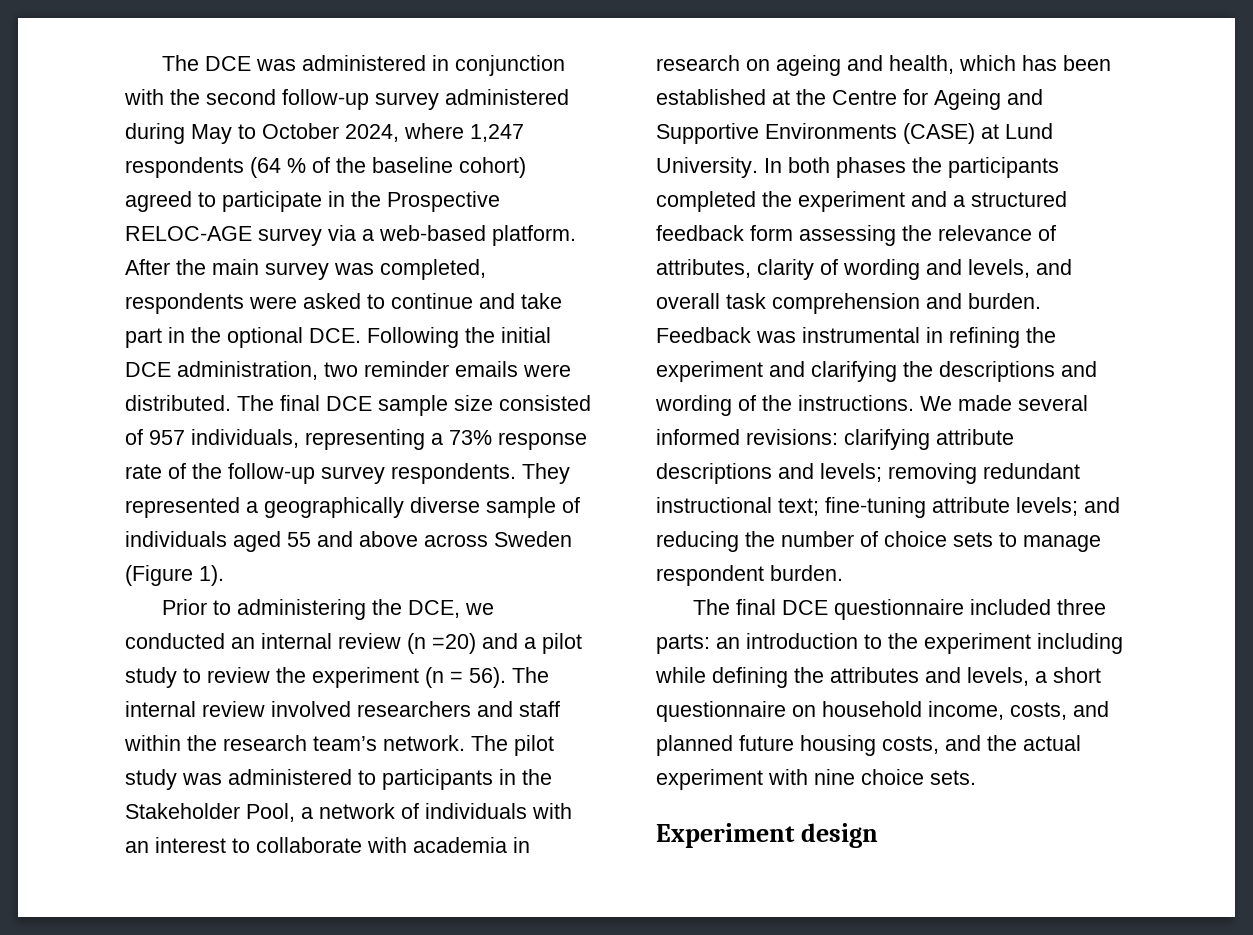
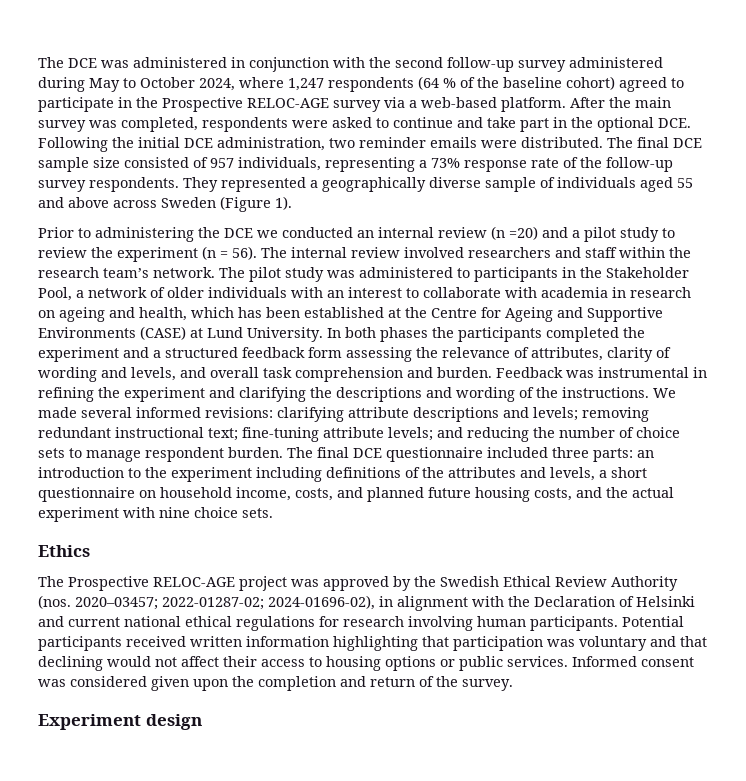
- Prior to administering the DCE, we conducted an internal review (n =20) and a pilot study to review the experiment (n = 56).
+ Prior to administering the DCE we conducted an internal review (n =20) and a pilot study to review the experiment (n = 56).
- The pilot study was administered to participants in the Stakeholder Pool, a network of individuals with an interest to collaborate with academia in research on ageing and health, which has been established at the Centre for Ageing and Supportive Environments (CASE) at Lund University.
+ The pilot study was administered to participants in the Stakeholder Pool, a network of older individuals with an interest to collaborate with academia in research on ageing and health, which has been established at the Centre for Ageing and Supportive Environments (CASE) at Lund University.
- and reducing the number of choice sets to manage respondent burden.
- The final DCE questionnaire included three parts:
+ and reducing the number of choice sets to manage respondent burden. The final DCE questionnaire included three parts:
- an introduction to the experiment including while defining the attributes and levels, a short questionnaire on household income, costs, and planned future housing costs, and the actual experiment with nine choice sets.
+ an introduction to the experiment including definitions of the attributes and levels, a short questionnaire on household income, costs, and planned future housing costs, and the actual experiment with nine choice sets.
+ Ethics
+ The Prospective RELOC-AGE project was approved by the Swedish Ethical Review Authority (nos. 2020–03457; 2022-01287-02; 2024-01696-02), in alignment with the Declaration of Helsinki and current national ethical regulations for research involving human participants. Potential participants received written information highlighting that participation was voluntary and that declining would not affect their access to housing options or public services. Informed consent was considered given upon the completion and return of the survey.

